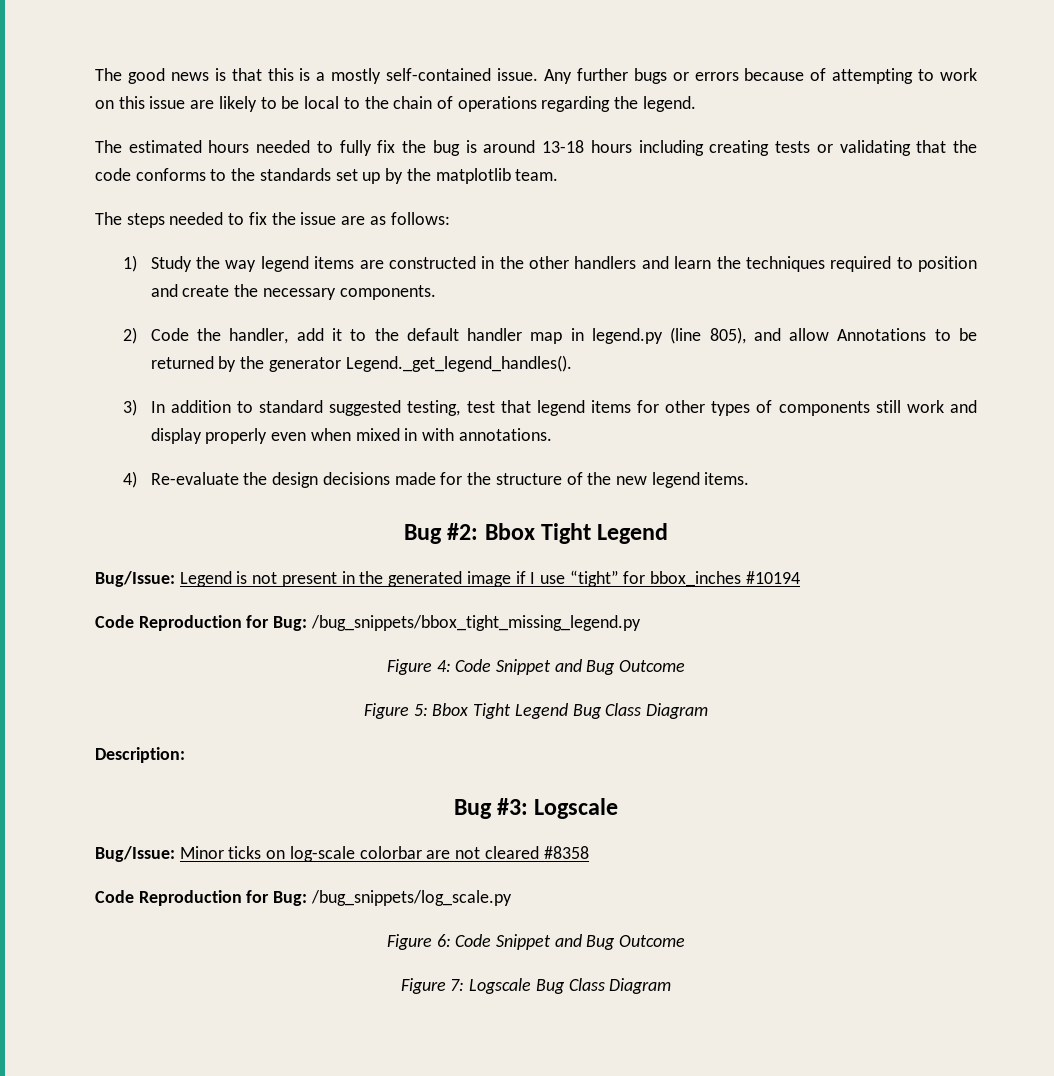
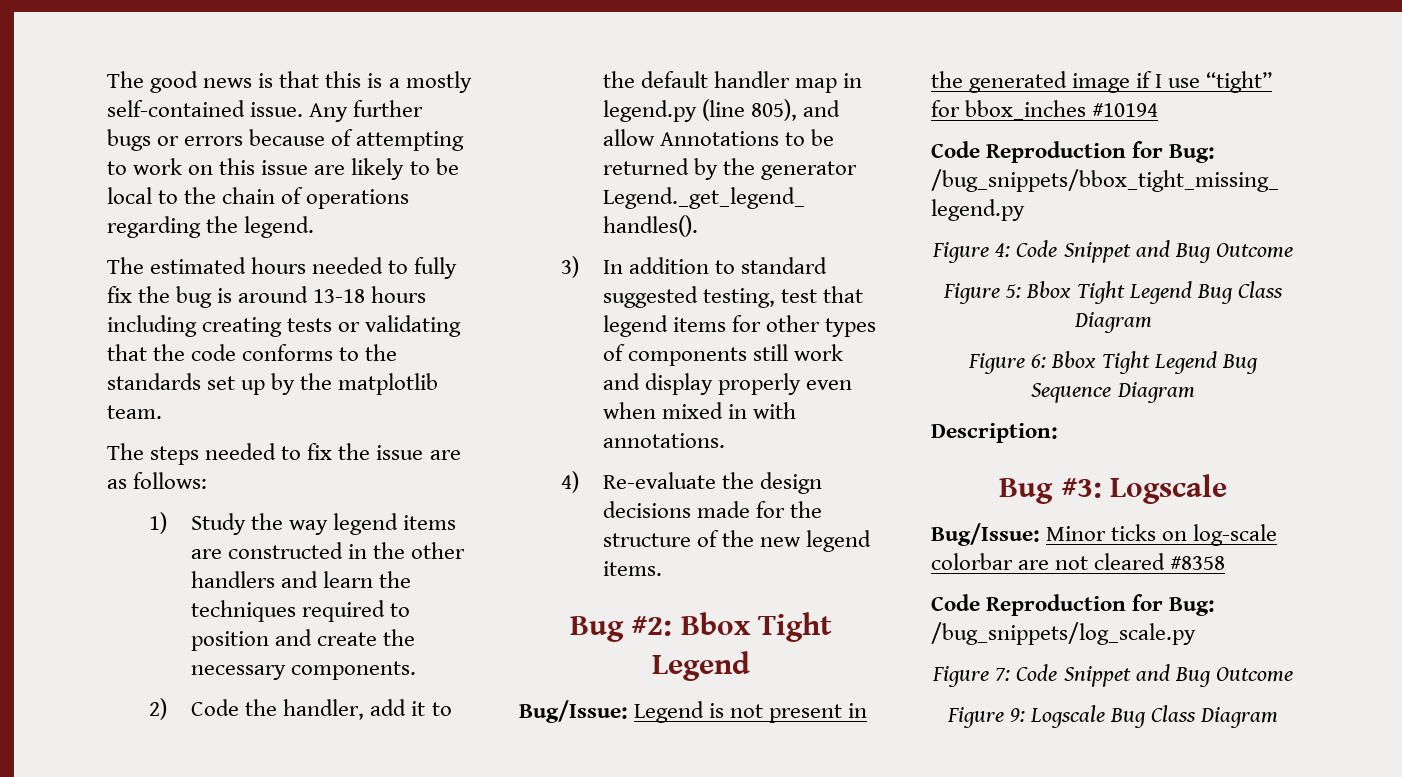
+ Figure 6: Bbox Tight Legend Bug Sequence Diagram
- Figure 6: Code Snippet and Bug Outcome
- Figure 7: Logscale Bug Class Diagram
+ Figure 7: Code Snippet and Bug Outcome
+ Figure 9: Logscale Bug Class Diagram

